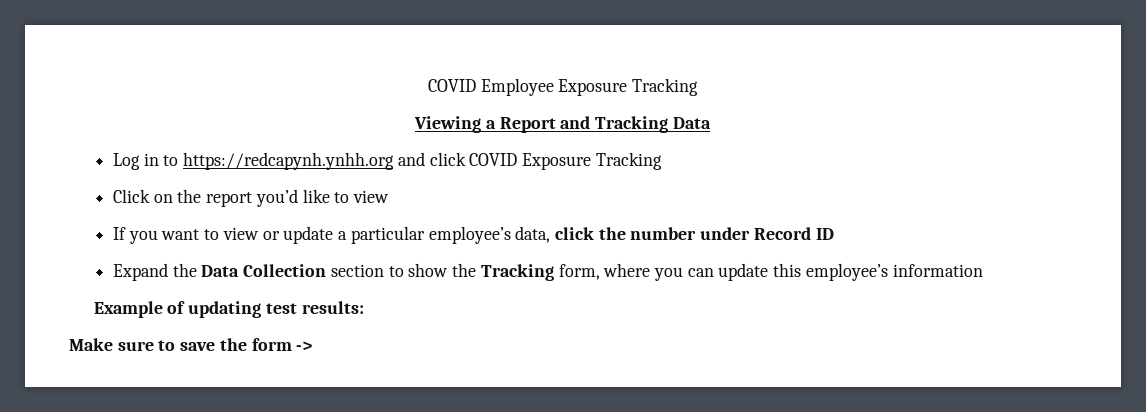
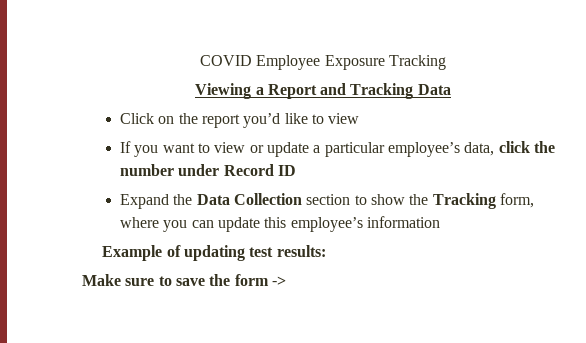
- Log in to https://redcapynh.ynhh.org and click COVID Exposure Tracking

